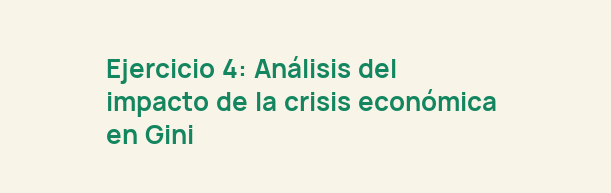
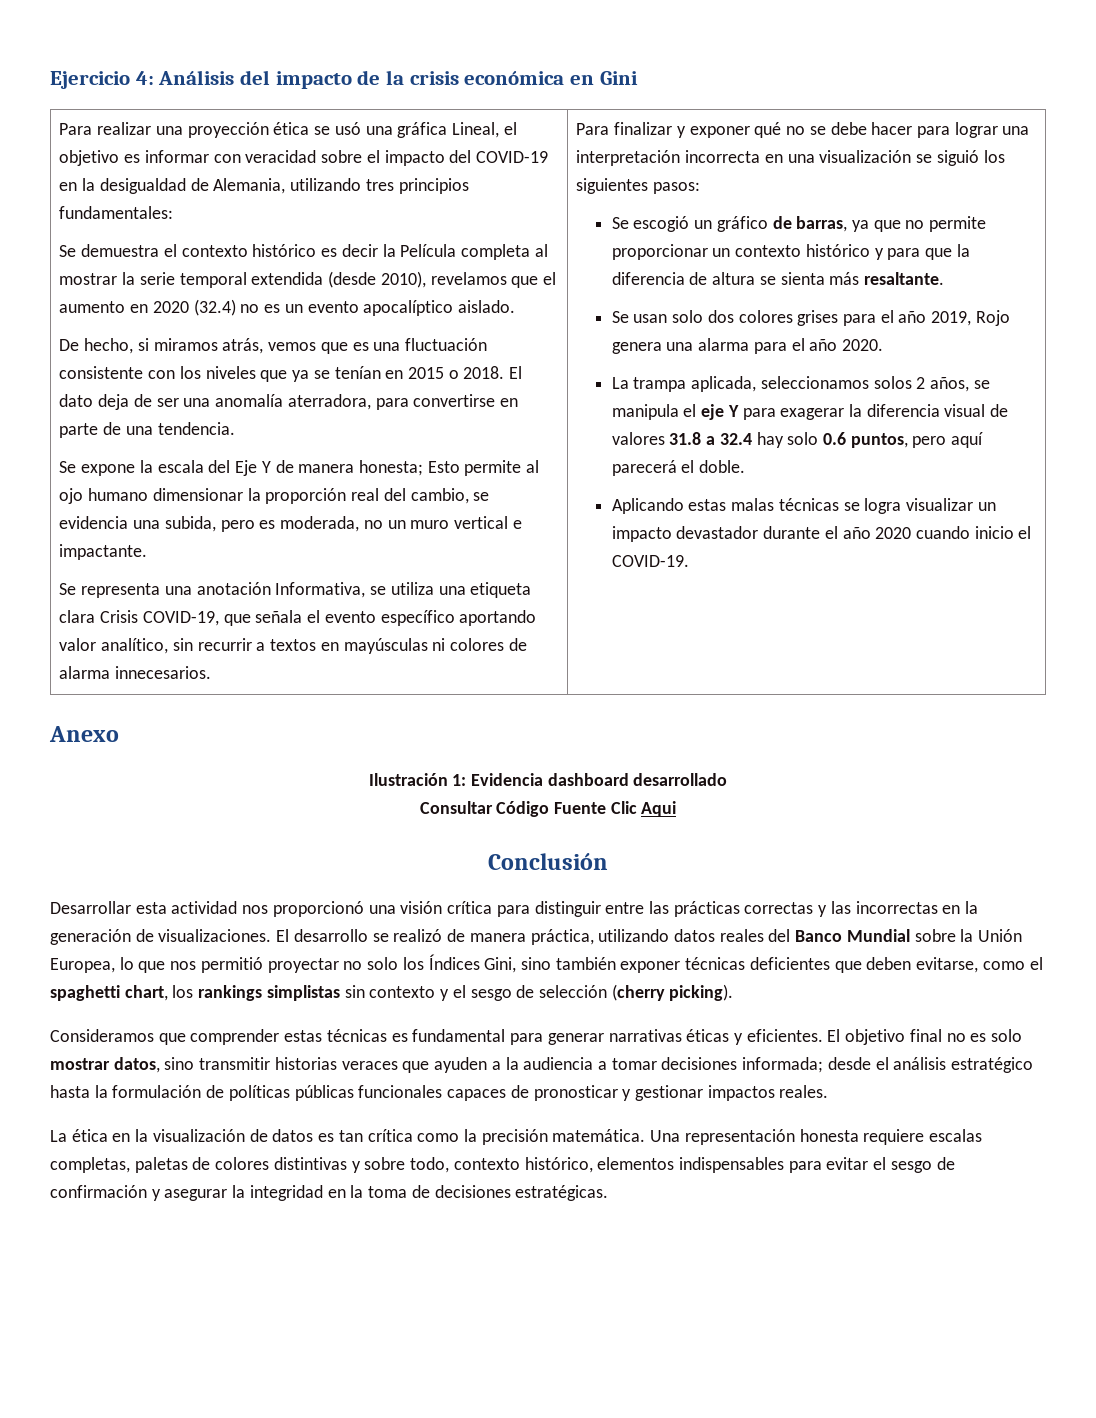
+ Para realizar una proyección ética se usó una gráfica Lineal, el objetivo es informar con veracidad sobre el impacto del COVID-19 en la desigualdad de Alemania, utilizando tres principios fundamentales:
+ Se demuestra el contexto histórico es decir la Película completa al mostrar la serie temporal extendida (desde 2010), revelamos que el aumento en 2020 (32.4) no es un evento apocalíptico aislado.
+ De hecho, si miramos atrás, vemos que es una fluctuación consistente con los niveles que ya se tenían en 2015 o 2018. El dato deja de ser una anomalía aterradora, para convertirse en parte de una tendencia.
+ Se expone la escala del Eje Y de manera honesta; Esto permite al ojo humano dimensionar la proporción real del cambio, se evidencia una subida, pero es moderada, no un muro vertical e impactante.
+ Se representa una anotación Informativa, se utiliza una etiqueta clara Crisis COVID-19, que señala el evento específico aportando valor analítico, sin recurrir a textos en mayúsculas ni colores de alarma innecesarios. | Para finalizar y exponer qué no se debe hacer para lograr una interpretación incorrecta en una visualización se siguió los siguientes pasos:
+ Se escogió un gráfico de barras, ya que no permite proporcionar un contexto histórico y para que la diferencia de altura se sienta más resaltante.
+ Se usan solo dos colores grises para el año 2019, Rojo genera una alarma para el año 2020.
+ La trampa aplicada, seleccionamos solos 2 años, se manipula el eje Y para exagerar la diferencia visual de valores 31.8 a 32.4 hay solo 0.6 puntos, pero aquí parecerá el doble.
+ Aplicando estas malas técnicas se logra visualizar un impacto devastador durante el año 2020 cuando inicio el COVID-19.
+ Anexo
+ Ilustración 1: Evidencia dashboard desarrollado
+ Consultar Código Fuente Clic Aqui
+ Conclusión
+ Desarrollar esta actividad nos proporcionó una visión crítica para distinguir entre las prácticas correctas y las incorrectas en la generación de visualizaciones. El desarrollo se realizó de manera práctica, utilizando datos reales del Banco Mundial sobre la Unión Europea, lo que nos permitió proyectar no solo los Índices Gini, sino también exponer técnicas deficientes que deben evitarse, como el spaghetti chart, los rankings simplistas sin contexto y el sesgo de selección (cherry picking).
+ Consideramos que comprender estas técnicas es fundamental para generar narrativas éticas y eficientes. El objetivo final no es solo mostrar datos, sino transmitir historias veraces que ayuden a la audiencia a tomar decisiones informada; desde el análisis estratégico hasta la formulación de políticas públicas funcionales capaces de pronosticar y gestionar impactos reales.
+ La ética en la visualización de datos es tan crítica como la precisión matemática. Una representación honesta requiere escalas completas, paletas de colores distintivas y sobre todo, contexto histórico, elementos indispensables para evitar el sesgo de confirmación y asegurar la integridad en la toma de decisiones estratégicas.

